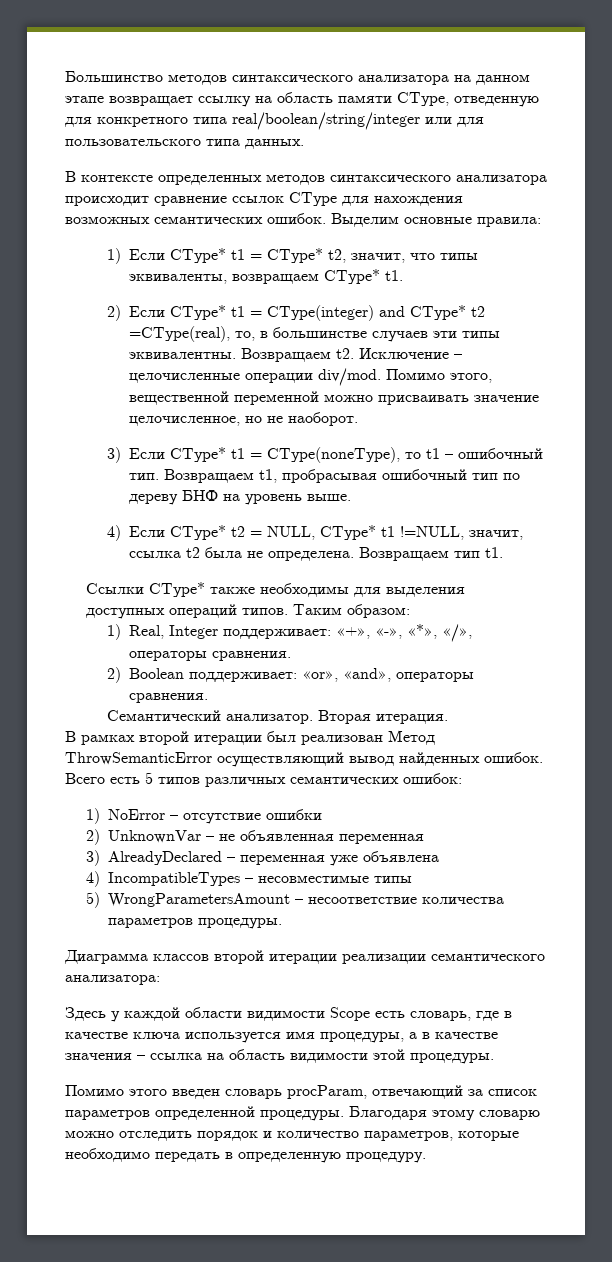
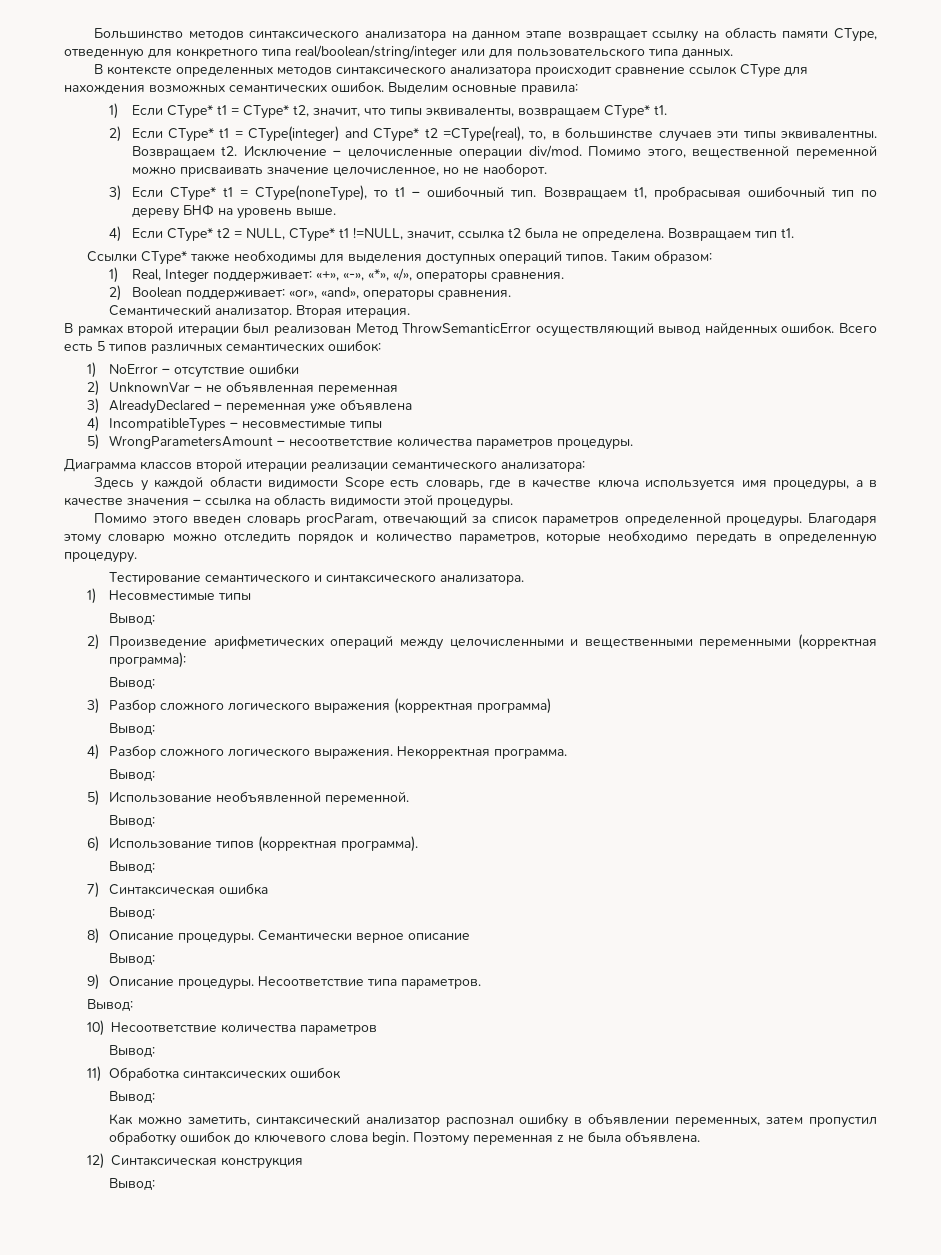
+ Тестирование семантического и синтаксического анализатора.
+ 1) Несовместимые типы
+ Вывод:
+ 2) Произведение арифметических операций между целочисленными и вещественными переменными (корректная программа):
+ Вывод:
+ 3) Разбор сложного логического выражения (корректная программа)
+ Вывод:
+ 4) Разбор сложного логического выражения. Некорректная программа.
+ Вывод:
+ 5) Использование необъявленной переменной.
+ Вывод:
+ 6) Использование типов (корректная программа).
+ Вывод:
+ 7) Синтаксическая ошибка
+ Вывод:
+ 8) Описание процедуры. Семантически верное описание
+ Вывод:
+ 9) Описание процедуры. Несоответствие типа параметров.
+ Вывод:
+ 10) Несоответствие количества параметров
+ Вывод:
+ 11) Обработка синтаксических ошибок
+ Вывод:
+ Как можно заметить, синтаксический анализатор распознал ошибку в объявлении переменных, затем пропустил обработку ошибок до ключевого слова begin. Поэтому переменная z не была объявлена.
+ 12) Синтаксическая конструкция
+ Вывод:

